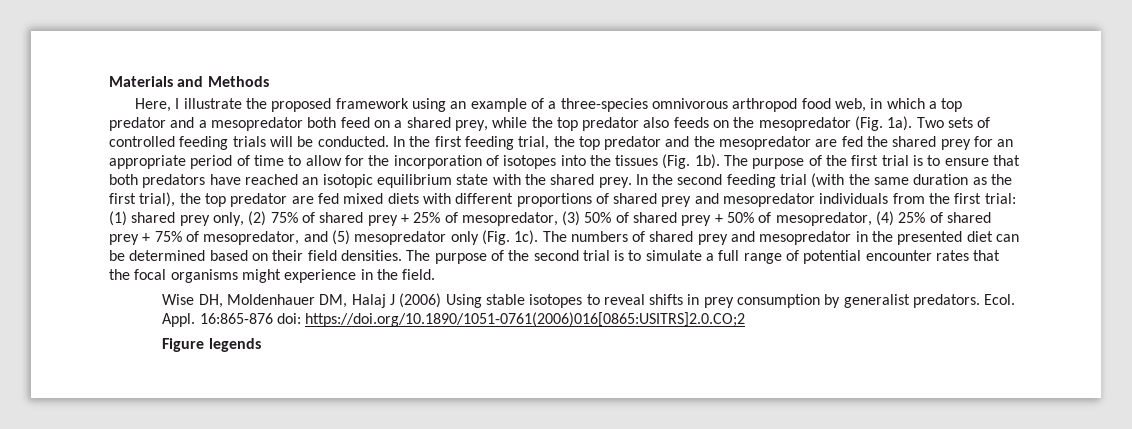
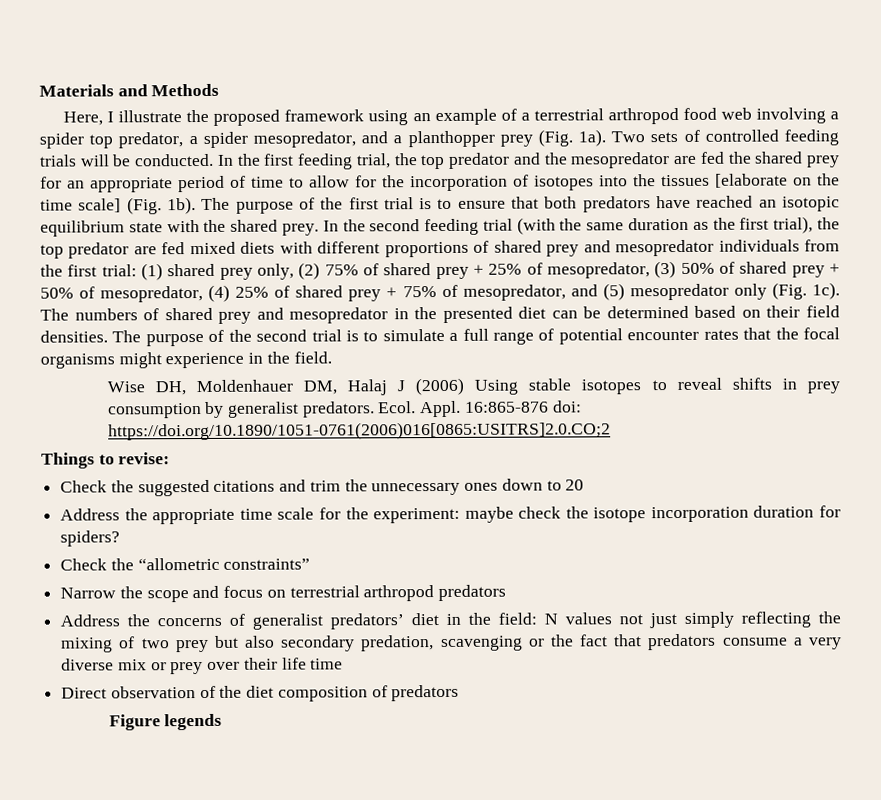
- Here, I illustrate the proposed framework using an example of a three-species omnivorous arthropod food web, in which a top predator and a mesopredator both feed on a shared prey, while the top predator also feeds on the mesopredator (Fig. 1a).
+ Here, I illustrate the proposed framework using an example of a terrestrial arthropod food web involving a spider top predator, a spider mesopredator, and a planthopper prey (Fig. 1a).
- In the first feeding trial, the top predator and the mesopredator are fed the shared prey for an appropriate period of time to allow for the incorporation of isotopes into the tissues (Fig. 1b).
+ In the first feeding trial, the top predator and the mesopredator are fed the shared prey for an appropriate period of time to allow for the incorporation of isotopes into the tissues [elaborate on the time scale] (Fig. 1b).
+ Things to revise:
+ Check the suggested citations and trim the unnecessary ones down to 20
+ Address the appropriate time scale for the experiment: maybe check the isotope incorporation duration for spiders?
+ Check the “allometric constraints”
+ Narrow the scope and focus on terrestrial arthropod predators
+ Address the concerns of generalist predators’ diet in the field: N values not just simply reflecting the mixing of two prey but also secondary predation, scavenging or the fact that predators consume a very diverse mix or prey over their life time
+ Direct observation of the diet composition of predators

